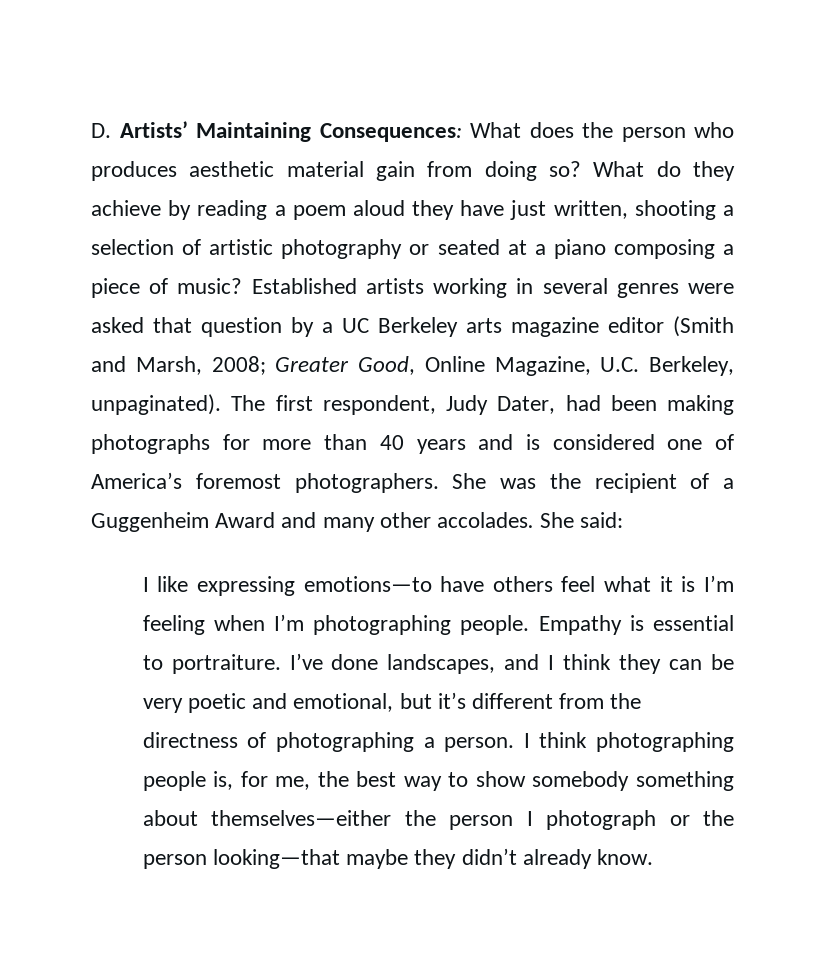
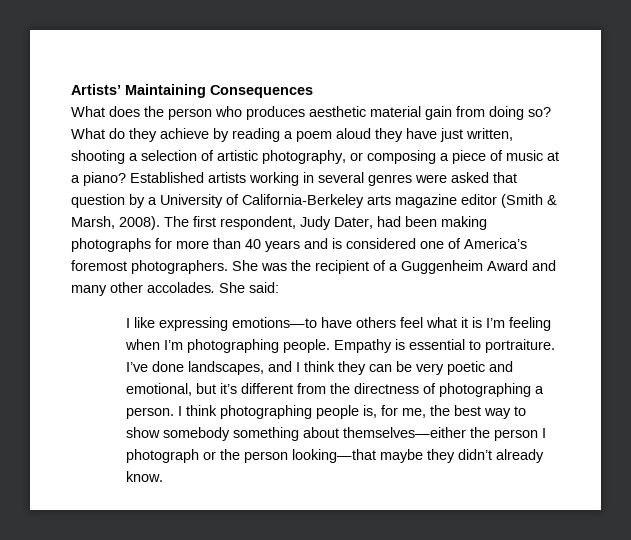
- D. Artists’ Maintaining Consequences: What does the person who produces aesthetic material gain from doing so?
+ Artists’ Maintaining Consequences
+ What does the person who produces aesthetic material gain from doing so?
- What do they achieve by reading a poem aloud they have just written, shooting a selection of artistic photography or seated at a piano composing a piece of music?
+ What do they achieve by reading a poem aloud they have just written, shooting a selection of artistic photography, or composing a piece of music at a piano?
- Established artists working in several genres were asked that question by a UC Berkeley arts magazine editor (Smith and Marsh, 2008; Greater Good, Online Magazine, U.C. Berkeley, unpaginated).
+ Established artists working in several genres were asked that question by a University of California-Berkeley arts magazine editor (Smith & Marsh, 2008).

